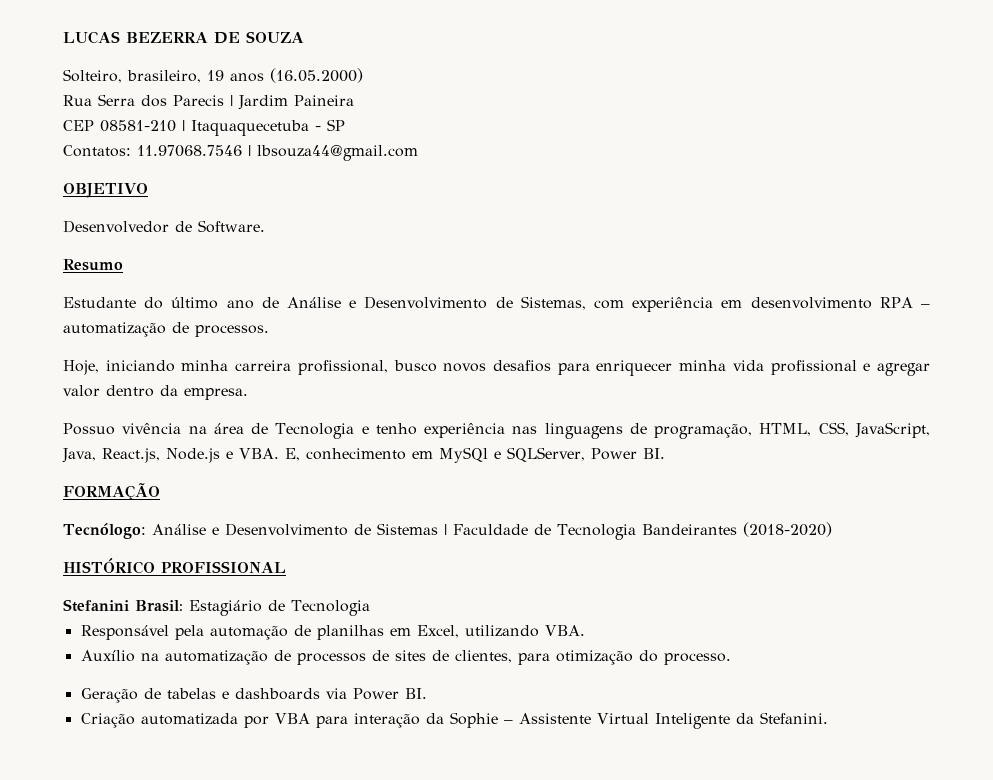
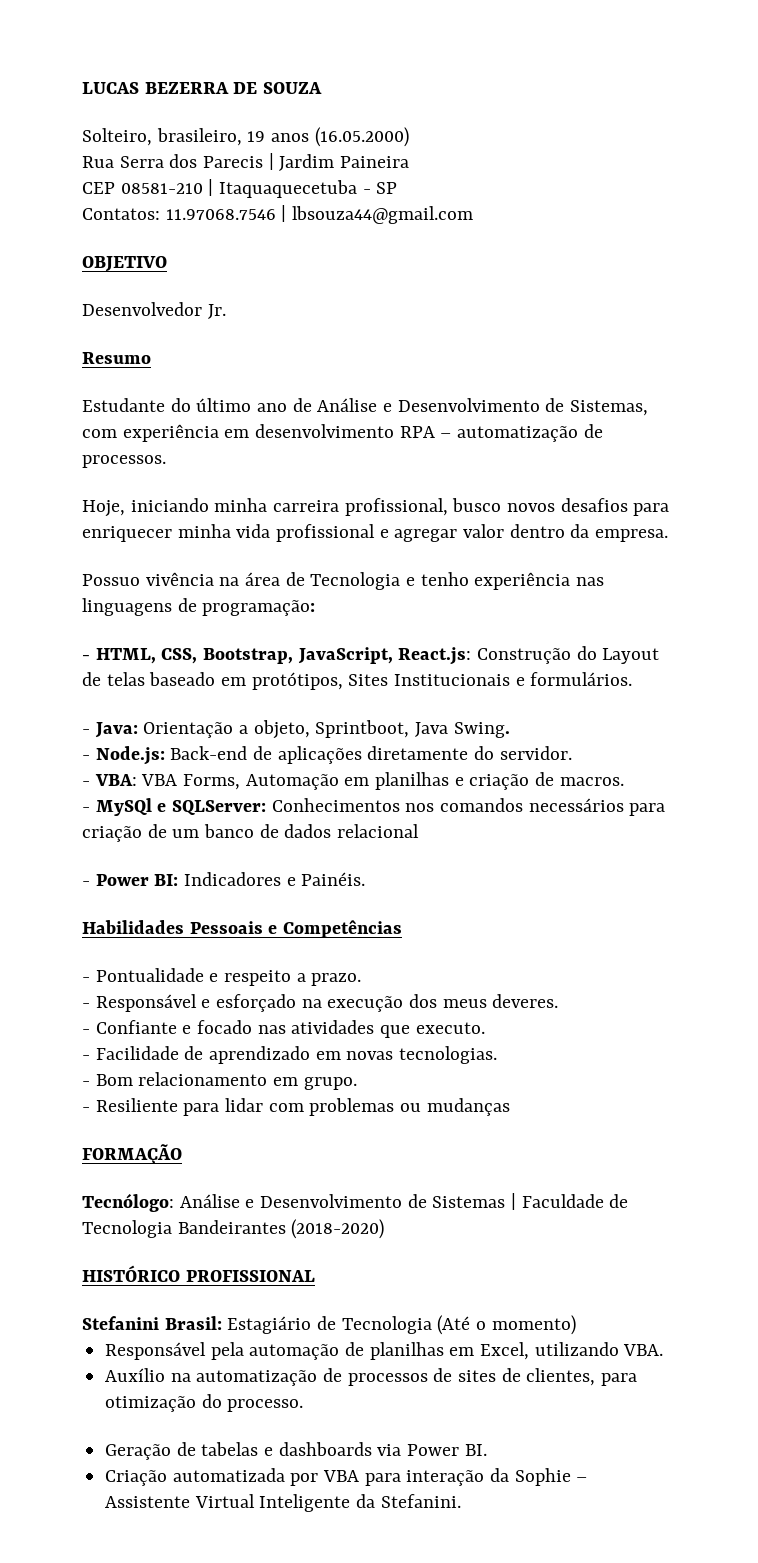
- Desenvolvedor de Software.
+ Desenvolvedor Jr.
- Possuo vivência na área de Tecnologia e tenho experiência nas linguagens de programação, HTML, CSS, JavaScript, Java, React.js, Node.js e VBA. E, conhecimento em MySQl e SQLServer, Power BI.
+ Possuo vivência na área de Tecnologia e tenho experiência nas linguagens de programação:
+ - HTML, CSS, Bootstrap, JavaScript, React.js: Construção do Layout de telas baseado em protótipos, Sites Institucionais e formulários.
+ - Java: Orientação a objeto, Sprintboot, Java Swing.
+ - Node.js: Back-end de aplicações diretamente do servidor.
+ - VBA: VBA Forms, Automação em planilhas e criação de macros.
+ - MySQl e SQLServer: Conhecimentos nos comandos necessários para criação de um banco de dados relacional
+ - Power BI: Indicadores e Painéis.
+ Habilidades Pessoais e Competências
+ - Pontualidade e respeito a prazo.
+ - Responsável e esforçado na execução dos meus deveres.
+ - Confiante e focado nas atividades que executo.
+ - Facilidade de aprendizado em novas tecnologias.
+ - Bom relacionamento em grupo.
+ - Resiliente para lidar com problemas ou mudanças
- Stefanini Brasil: Estagiário de Tecnologia
+ Stefanini Brasil: Estagiário de Tecnologia (Até o momento)

